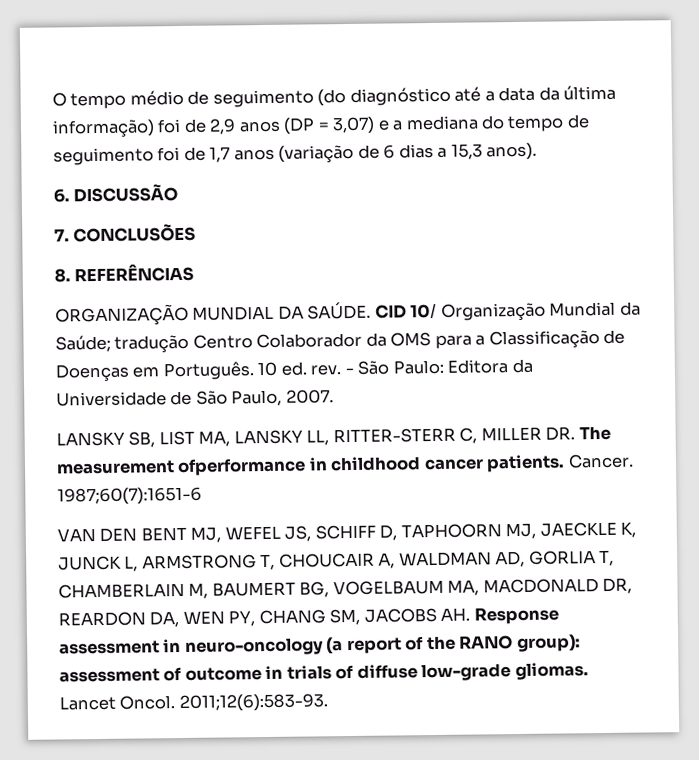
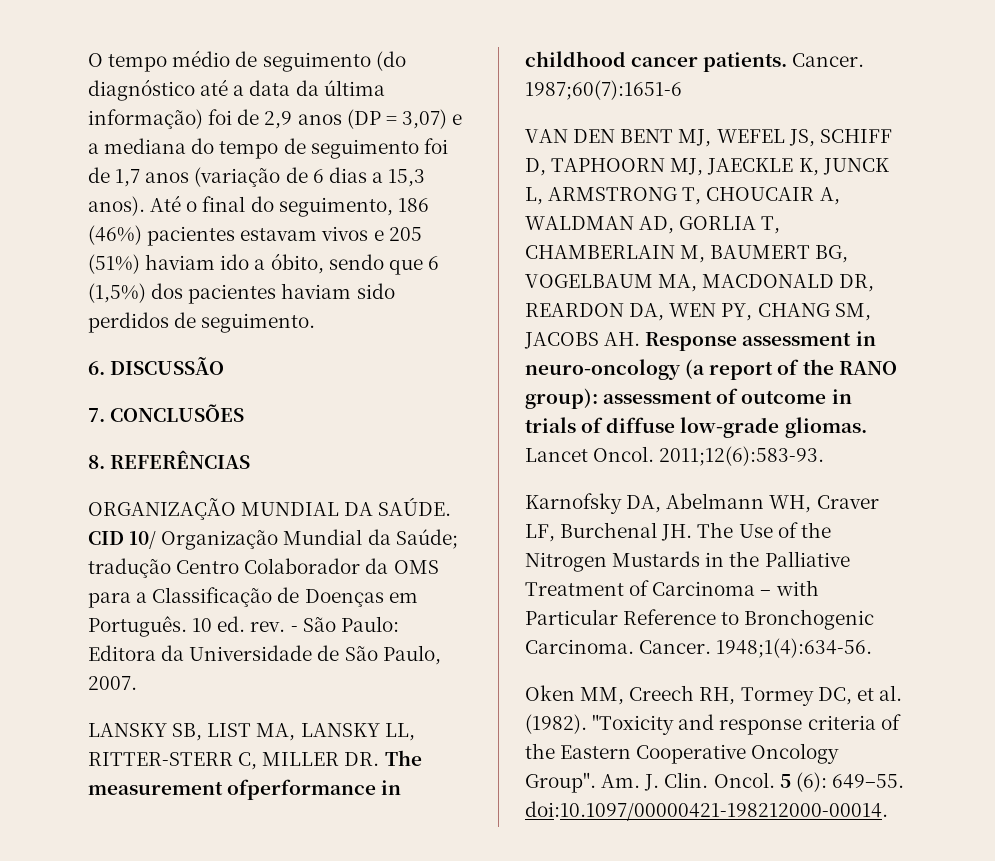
+ Até o final do seguimento, 186 (46%) pacientes estavam vivos e 205 (51%) haviam ido a óbito, sendo que 6 (1,5%) dos pacientes haviam sido perdidos de seguimento.
+ Karnofsky DA, Abelmann WH, Craver LF, Burchenal JH. The Use of the Nitrogen Mustards in the Palliative Treatment of Carcinoma – with Particular Reference to Bronchogenic Carcinoma. Cancer. 1948;1(4):634-56.
+ Oken MM, Creech RH, Tormey DC, et al. (1982). "Toxicity and response criteria of the Eastern Cooperative Oncology Group". Am. J. Clin. Oncol. 5 (6): 649–55. doi:10.1097/00000421-198212000-00014.

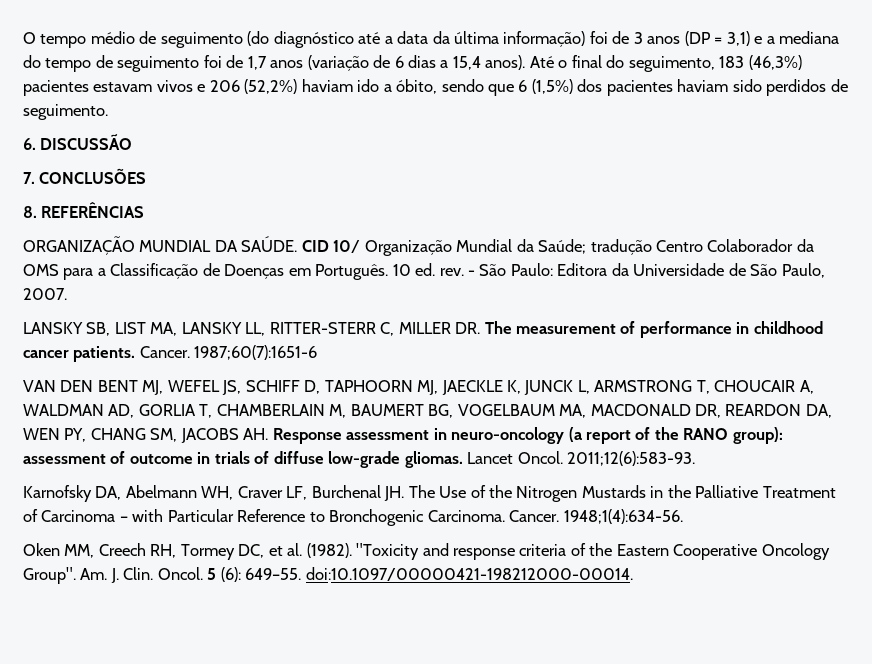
- O tempo médio de seguimento (do diagnóstico até a data da última informação) foi de 2,9 anos (DP = 3,07) e a mediana do tempo de seguimento foi de 1,7 anos (variação de 6 dias a 15,3 anos).
+ O tempo médio de seguimento (do diagnóstico até a data da última informação) foi de 3 anos (DP = 3,1) e a mediana do tempo de seguimento foi de 1,7 anos (variação de 6 dias a 15,4 anos).
- Até o final do seguimento, 186 (46%) pacientes estavam vivos e 205 (51%) haviam ido a óbito, sendo que 6 (1,5%) dos pacientes haviam sido perdidos de seguimento.
+ Até o final do seguimento, 183 (46,3%) pacientes estavam vivos e 206 (52,2%) haviam ido a óbito, sendo que 6 (1,5%) dos pacientes haviam sido perdidos de seguimento.
- LANSKY SB, LIST MA, LANSKY LL, RITTER-STERR C, MILLER DR. The measurement ofperformance in childhood cancer patients.
+ LANSKY SB, LIST MA, LANSKY LL, RITTER-STERR C, MILLER DR. The measurement of performance in childhood cancer patients.

